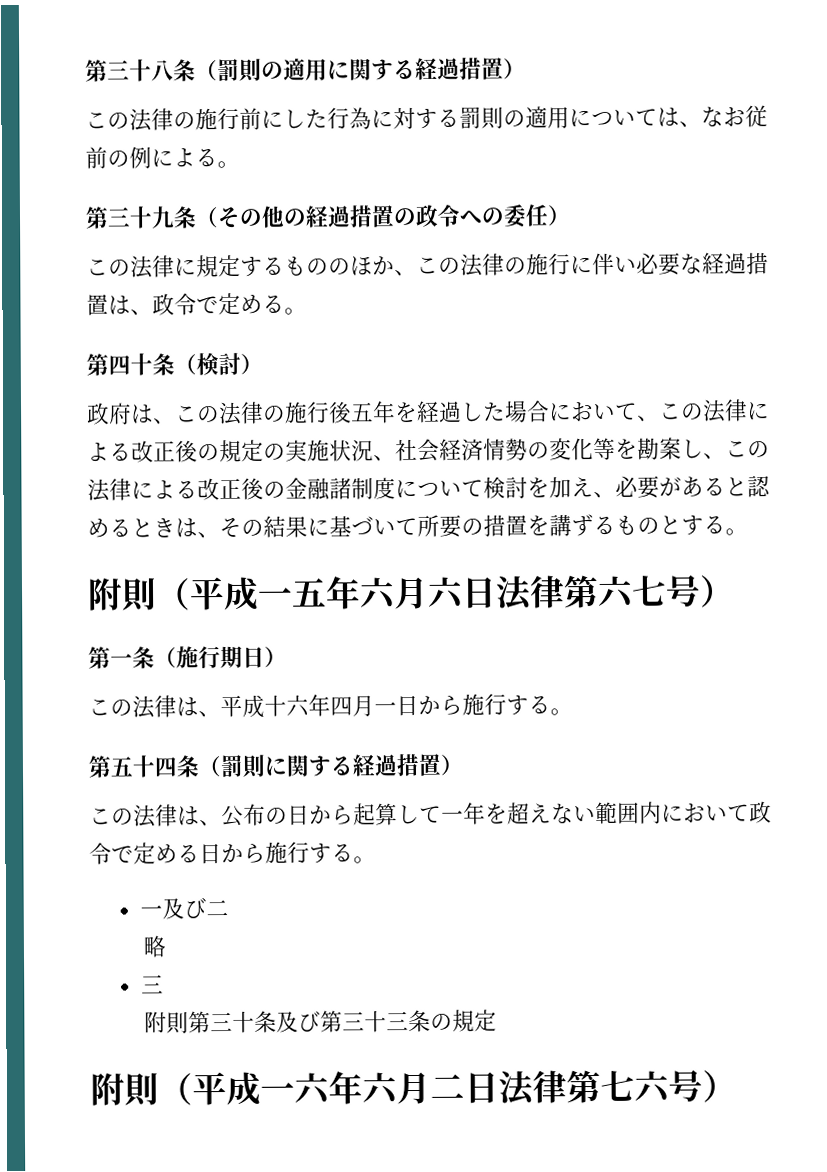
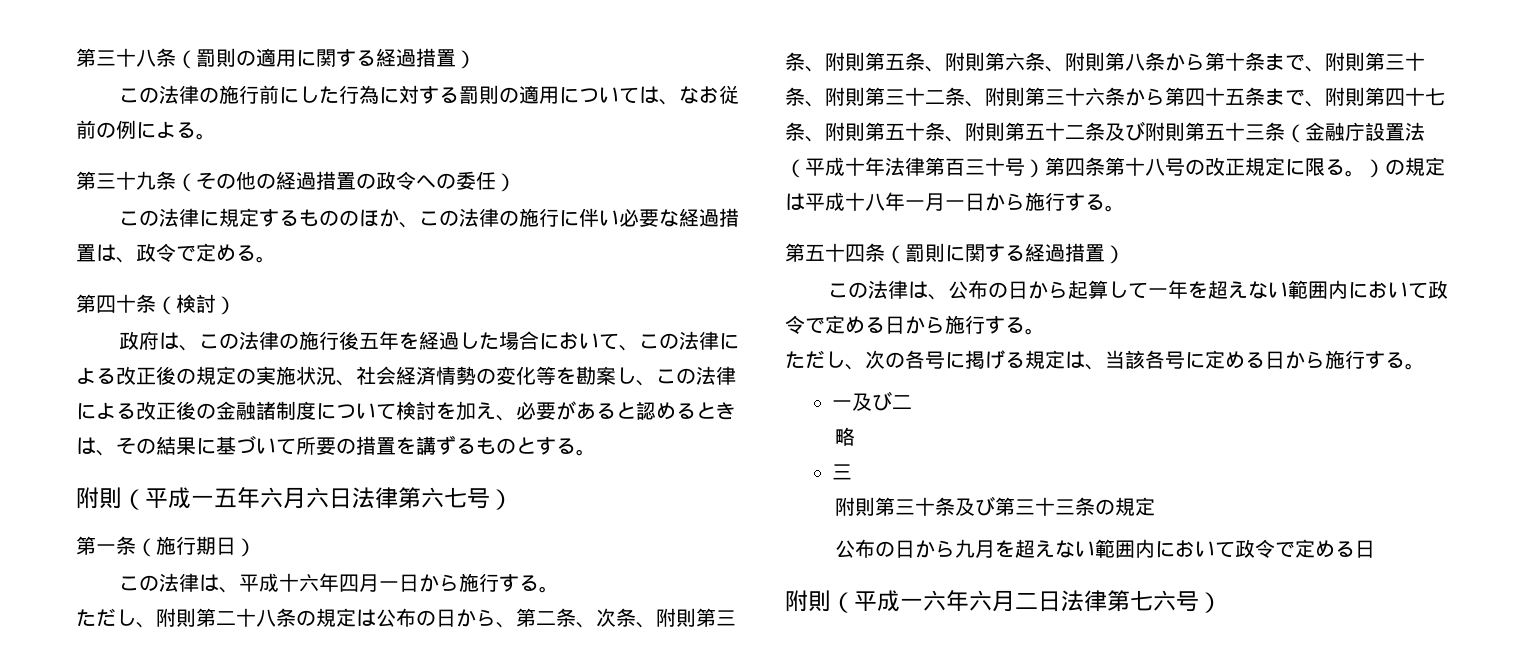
+ ただし、附則第二十八条の規定は公布の日から、第二条、次条、附則第三条、附則第五条、附則第六条、附則第八条から第十条まで、附則第三十条、附則第三十二条、附則第三十六条から第四十五条まで、附則第四十七条、附則第五十条、附則第五十二条及び附則第五十三条（金融庁設置法（平成十年法律第百三十号）第四条第十八号の改正規定に限る。）の規定は平成十八年一月一日から施行する。
+ ただし、次の各号に掲げる規定は、当該各号に定める日から施行する。
+ 公布の日から九月を超えない範囲内において政令で定める日

